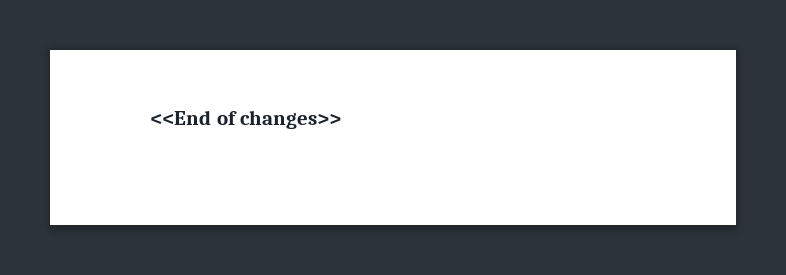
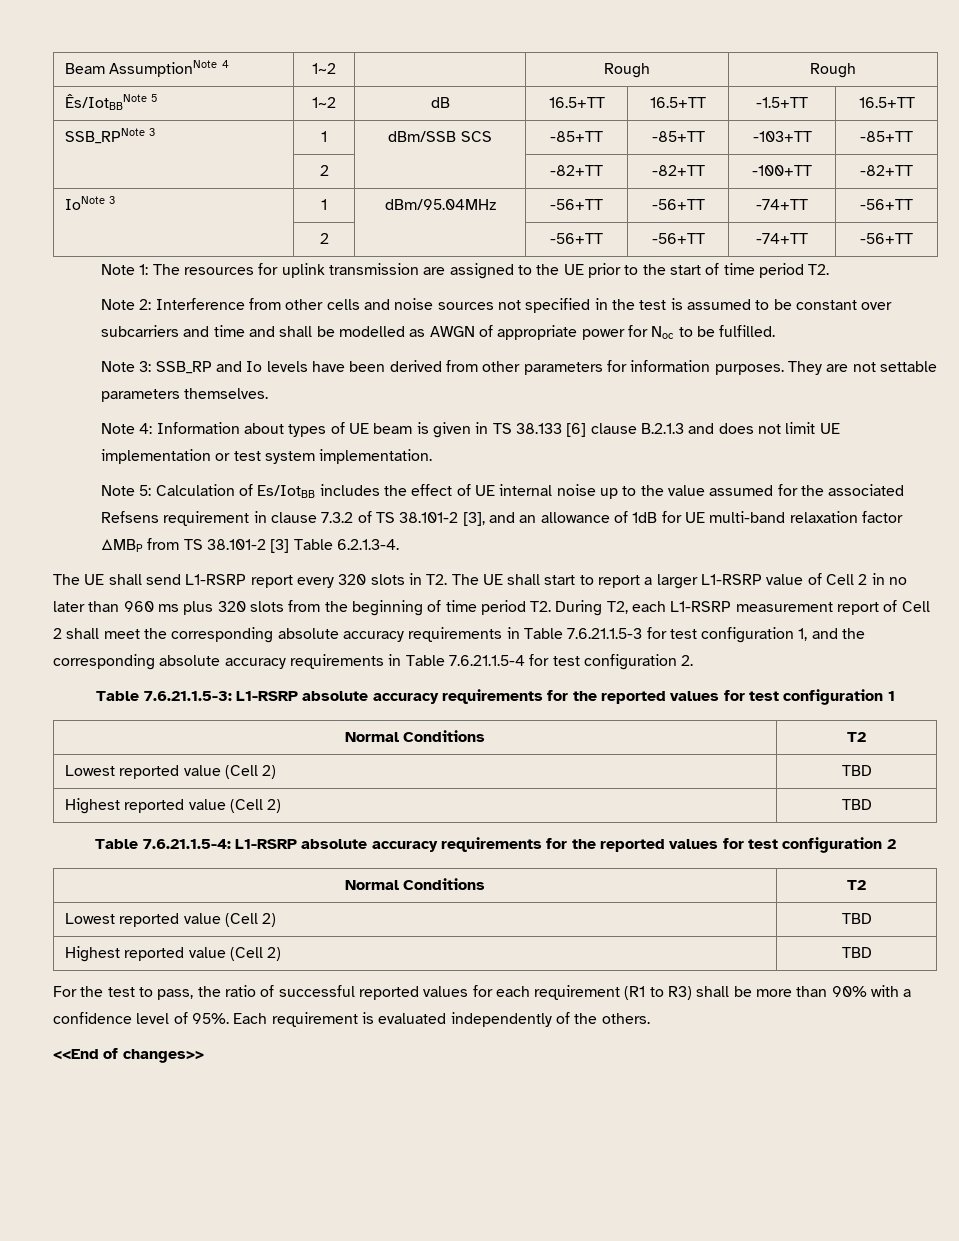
+ Beam AssumptionNote 4 | 1~2 | | Rough | Rough
+ Ês/IotBBNote 5 | 1~2 | dB | 16.5+TT | 16.5+TT | -1.5+TT | 16.5+TT
+ SSB_RPNote 3 | 1 | dBm/SSB SCS | -85+TT | -85+TT | -103+TT | -85+TT
+ | 2 | | -82+TT | -82+TT | -100+TT | -82+TT
+ IoNote 3 | 1 | dBm/95.04MHz | -56+TT | -56+TT | -74+TT | -56+TT
+ | 2 | | -56+TT | -56+TT | -74+TT | -56+TT
+ Note 1: The resources for uplink transmission are assigned to the UE prior to the start of time period T2.
+ Note 2: Interference from other cells and noise sources not specified in the test is assumed to be constant over subcarriers and time and shall be modelled as AWGN of appropriate power for Noc to be fulfilled.
+ Note 3: SSB_RP and Io levels have been derived from other parameters for information purposes. They are not settable parameters themselves.
+ Note 4: Information about types of UE beam is given in TS 38.133 [6] clause B.2.1.3 and does not limit UE implementation or test system implementation.
+ Note 5: Calculation of Es/IotBB includes the effect of UE internal noise up to the value assumed for the associated Refsens requirement in clause 7.3.2 of TS 38.101-2 [3], and an allowance of 1dB for UE multi-band relaxation factor ΔMBP from TS 38.101-2 [3] Table 6.2.1.3-4.
+ The UE shall send L1-RSRP report every 320 slots in T2. The UE shall start to report a larger L1-RSRP value of Cell 2 in no later than 960 ms plus 320 slots from the beginning of time period T2. During T2, each L1-RSRP measurement report of Cell 2 shall meet the corresponding absolute accuracy requirements in Table 7.6.21.1.5-3 for test configuration 1, and the corresponding absolute accuracy requirements in Table 7.6.21.1.5-4 for test configuration 2.
+ Table 7.6.21.1.5-3: L1-RSRP absolute accuracy requirements for the reported values for test configuration 1
+ Normal Conditions | T2
+ Lowest reported value (Cell 2) | TBD
+ Highest reported value (Cell 2) | TBD
+ Table 7.6.21.1.5-4: L1-RSRP absolute accuracy requirements for the reported values for test configuration 2
+ Normal Conditions | T2
+ Lowest reported value (Cell 2) | TBD
+ Highest reported value (Cell 2) | TBD
+ For the test to pass, the ratio of successful reported values for each requirement (R1 to R3) shall be more than 90% with a confidence level of 95%. Each requirement is evaluated independently of the others.

